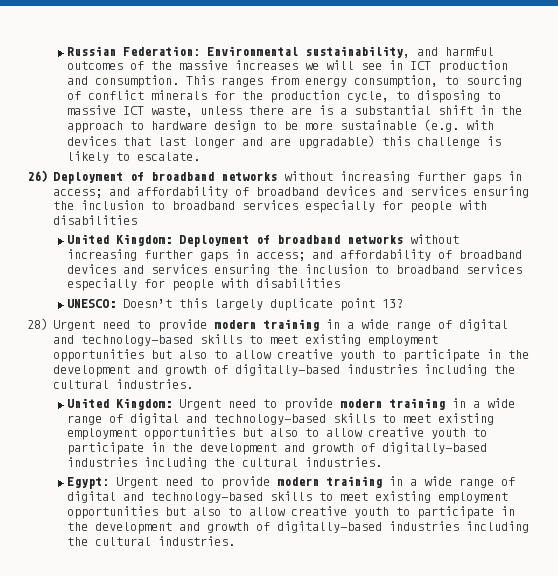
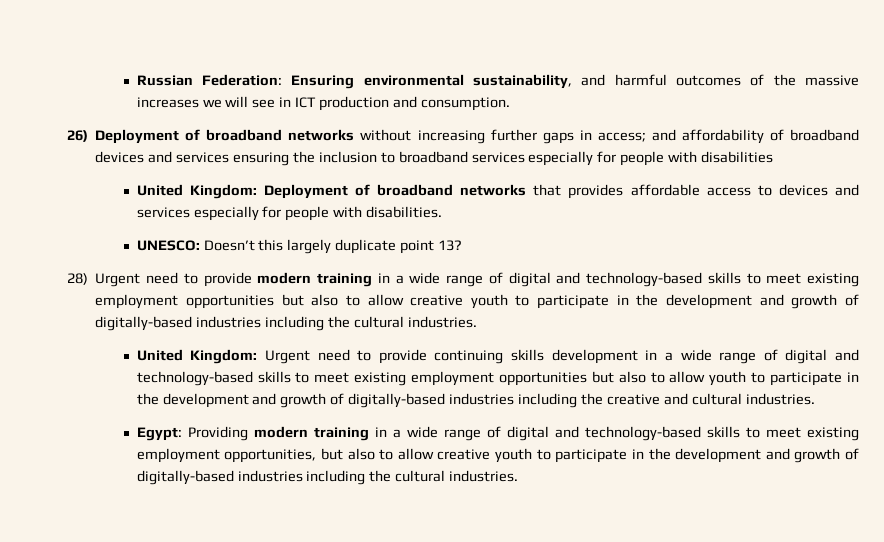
- Russian Federation: Environmental sustainability, and harmful outcomes of the massive increases we will see in ICT production and consumption. This ranges from energy consumption, to sourcing of conflict minerals for the production cycle, to disposing to massive ICT waste, unless there are is a substantial shift in the approach to hardware design to be more sustainable (e.g. with devices that last longer and are upgradable) this challenge is likely to escalate.
+ Russian Federation: Ensuring environmental sustainability, and harmful outcomes of the massive increases we will see in ICT production and consumption.
- United Kingdom: Deployment of broadband networks without increasing further gaps in access; and affordability of broadband devices and services ensuring the inclusion to broadband services especially for people with disabilities
+ United Kingdom: Deployment of broadband networks that provides affordable access to devices and services especially for people with disabilities.
- United Kingdom: Urgent need to provide modern training in a wide range of digital and technology-based skills to meet existing employment opportunities but also to allow creative youth to participate in the development and growth of digitally-based industries including the cultural industries.
+ United Kingdom: Urgent need to provide continuing skills development in a wide range of digital and technology-based skills to meet existing employment opportunities but also to allow youth to participate in the development and growth of digitally-based industries including the creative and cultural industries.
+ Egypt: Providing modern training in a wide range of digital and technology-based skills to meet existing employment opportunities, but also to allow creative youth to participate in the development and growth of digitally-based industries including the cultural industries.
- Egypt: Urgent need to provide modern training in a wide range of digital and technology-based skills to meet existing employment opportunities but also to allow creative youth to participate in the development and growth of digitally-based industries including the cultural industries.

